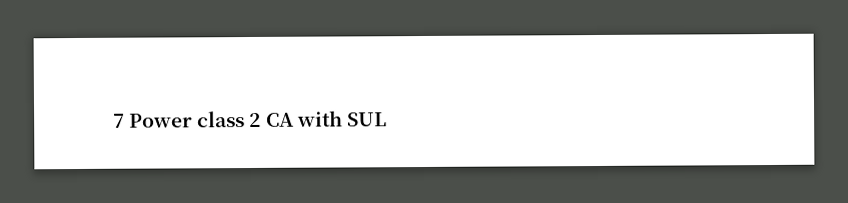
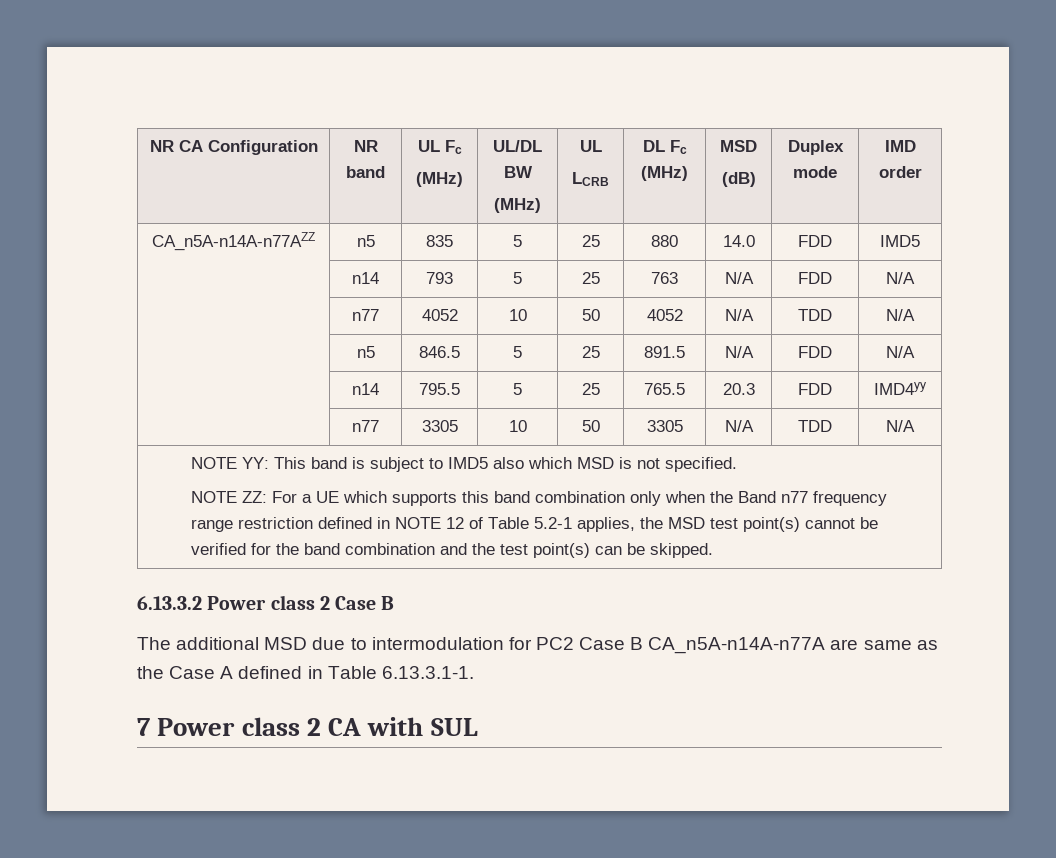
+ NR CA Configuration | NR band | UL Fc
+ (MHz) | UL/DL BW
+ (MHz) | UL
+ LCRB | DL Fc (MHz) | MSD
+ (dB) | Duplex mode | IMD order
+ CA_n5A-n14A-n77AZZ | n5 | 835 | 5 | 25 | 880 | 14.0 | FDD | IMD5
+ | n14 | 793 | 5 | 25 | 763 | N/A | FDD | N/A
+ | n77 | 4052 | 10 | 50 | 4052 | N/A | TDD | N/A
+ | n5 | 846.5 | 5 | 25 | 891.5 | N/A | FDD | N/A
+ | n14 | 795.5 | 5 | 25 | 765.5 | 20.3 | FDD | IMD4yy
+ | n77 | 3305 | 10 | 50 | 3305 | N/A | TDD | N/A
+ NOTE YY: This band is subject to IMD5 also which MSD is not specified.
+ NOTE ZZ: For a UE which supports this band combination only when the Band n77 frequency range restriction defined in NOTE 12 of Table 5.2-1 applies, the MSD test point(s) cannot be verified for the band combination and the test point(s) can be skipped.
+ 6.13.3.2 Power class 2 Case B
+ The additional MSD due to intermodulation for PC2 Case B CA_n5A-n14A-n77A are same as the Case A defined in Table 6.13.3.1-1.

